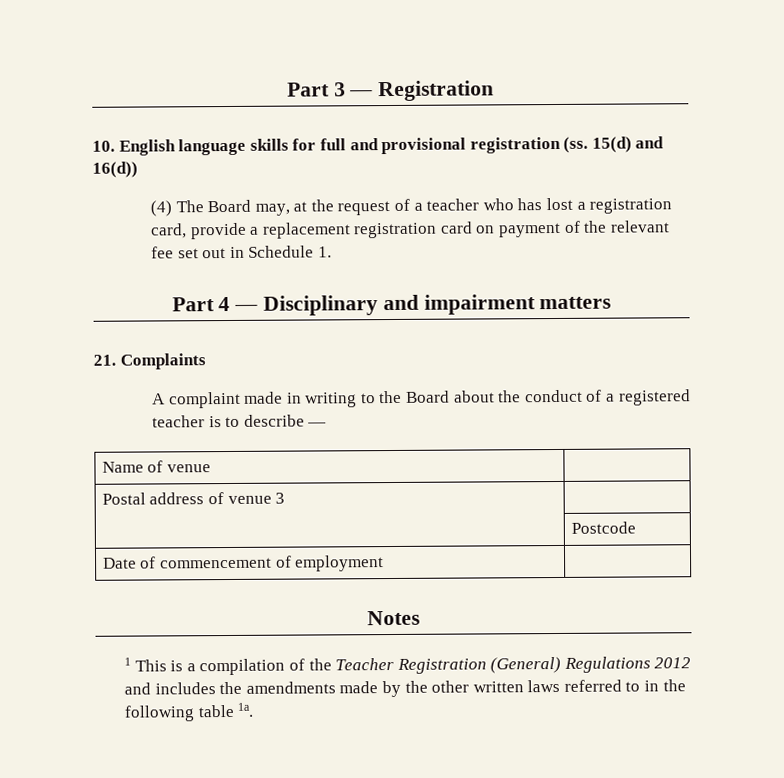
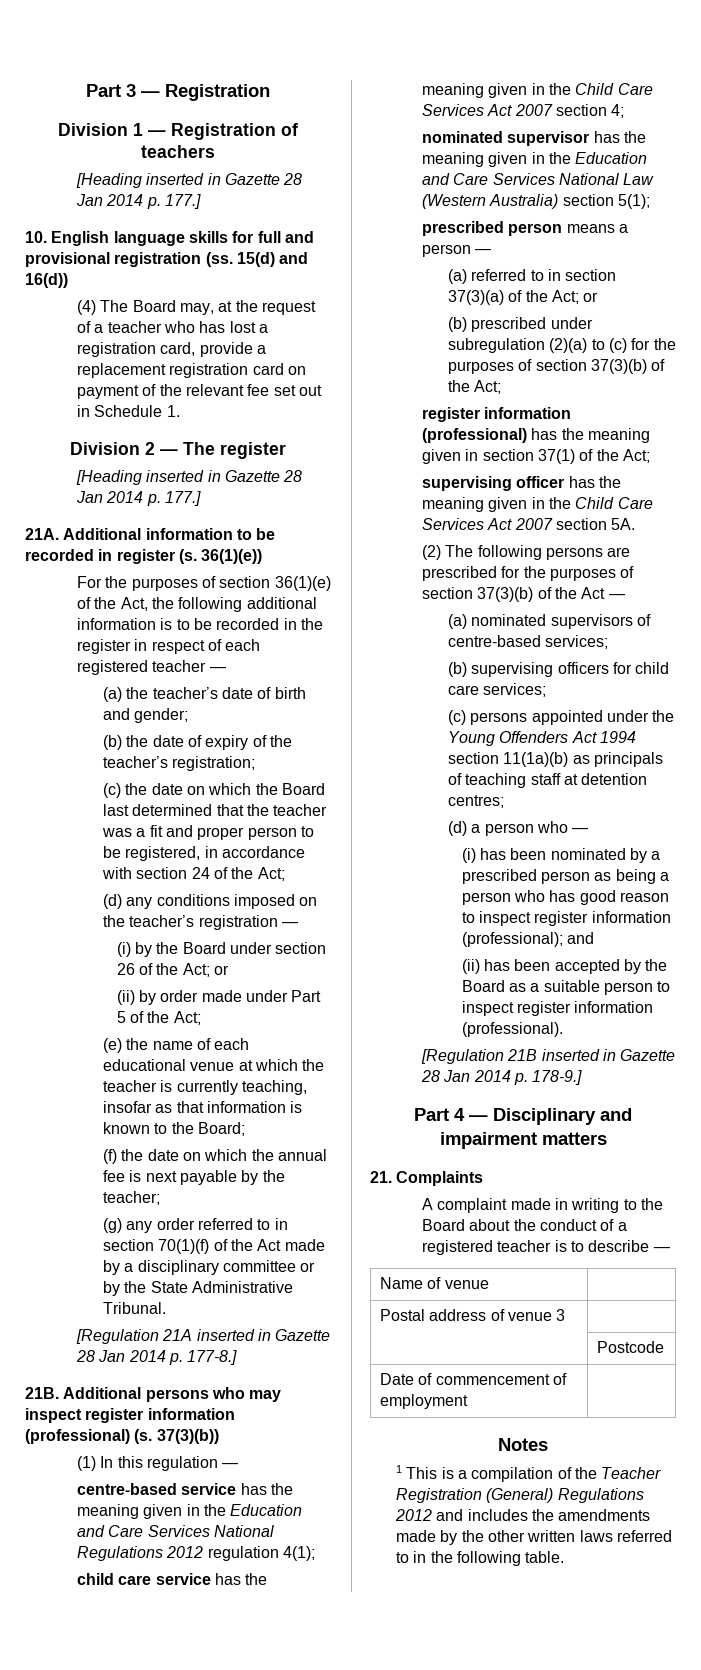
+ Division 1 — Registration of teachers
+ [Heading inserted in Gazette 28 Jan 2014 p. 177.]
+ Division 2 — The register
+ [Heading inserted in Gazette 28 Jan 2014 p. 177.]
+ 21A. Additional information to be recorded in register (s. 36(1)(e))
+ For the purposes of section 36(1)(e) of the Act, the following additional information is to be recorded in the register in respect of each registered teacher —
+ (a) the teacher’s date of birth and gender;
+ (b) the date of expiry of the teacher’s registration;
+ (c) the date on which the Board last determined that the teacher was a fit and proper person to be registered, in accordance with section 24 of the Act;
+ (d) any conditions imposed on the teacher’s registration —
+ (i) by the Board under section 26 of the Act; or
+ (ii) by order made under Part 5 of the Act;
+ (e) the name of each educational venue at which the teacher is currently teaching, insofar as that information is known to the Board;
+ (f) the date on which the annual fee is next payable by the teacher;
+ (g) any order referred to in section 70(1)(f) of the Act made by a disciplinary committee or by the State Administrative Tribunal.
+ [Regulation 21A inserted in Gazette 28 Jan 2014 p. 177-8.]
+ 21B. Additional persons who may inspect register information (professional) (s. 37(3)(b))
+ (1) In this regulation —
+ centre-based service has the meaning given in the Education and Care Services National Regulations 2012 regulation 4(1);
+ child care service has the meaning given in the Child Care Services Act 2007 section 4;
+ nominated supervisor has the meaning given in the Education and Care Services National Law (Western Australia) section 5(1);
+ prescribed person means a person —
+ (a) referred to in section 37(3)(a) of the Act; or
+ (b) prescribed under subregulation (2)(a) to (c) for the purposes of section 37(3)(b) of the Act;
+ register information (professional) has the meaning given in section 37(1) of the Act;
+ supervising officer has the meaning given in the Child Care Services Act 2007 section 5A.
+ (2) The following persons are prescribed for the purposes of section 37(3)(b) of the Act —
+ (a) nominated supervisors of centre-based services;
+ (b) supervising officers for child care services;
+ (c) persons appointed under the Young Offenders Act 1994 section 11(1a)(b) as principals of teaching staff at detention centres;
+ (d) a person who —
+ (i) has been nominated by a prescribed person as being a person who has good reason to inspect register information (professional); and
+ (ii) has been accepted by the Board as a suitable person to inspect register information (professional).
+ [Regulation 21B inserted in Gazette 28 Jan 2014 p. 178-9.]
- 1 This is a compilation of the Teacher Registration (General) Regulations 2012 and includes the amendments made by the other written laws referred to in the following table 1a.
+ 1 This is a compilation of the Teacher Registration (General) Regulations 2012 and includes the amendments made by the other written laws referred to in the following table.

